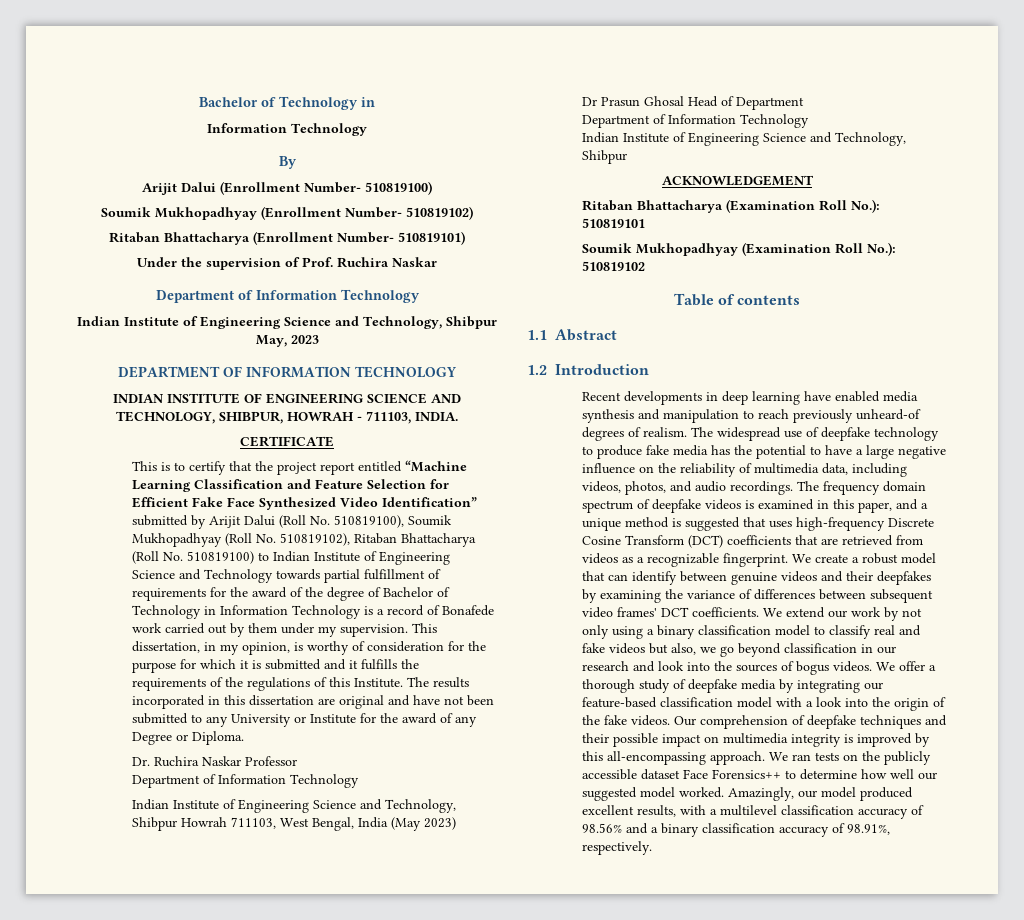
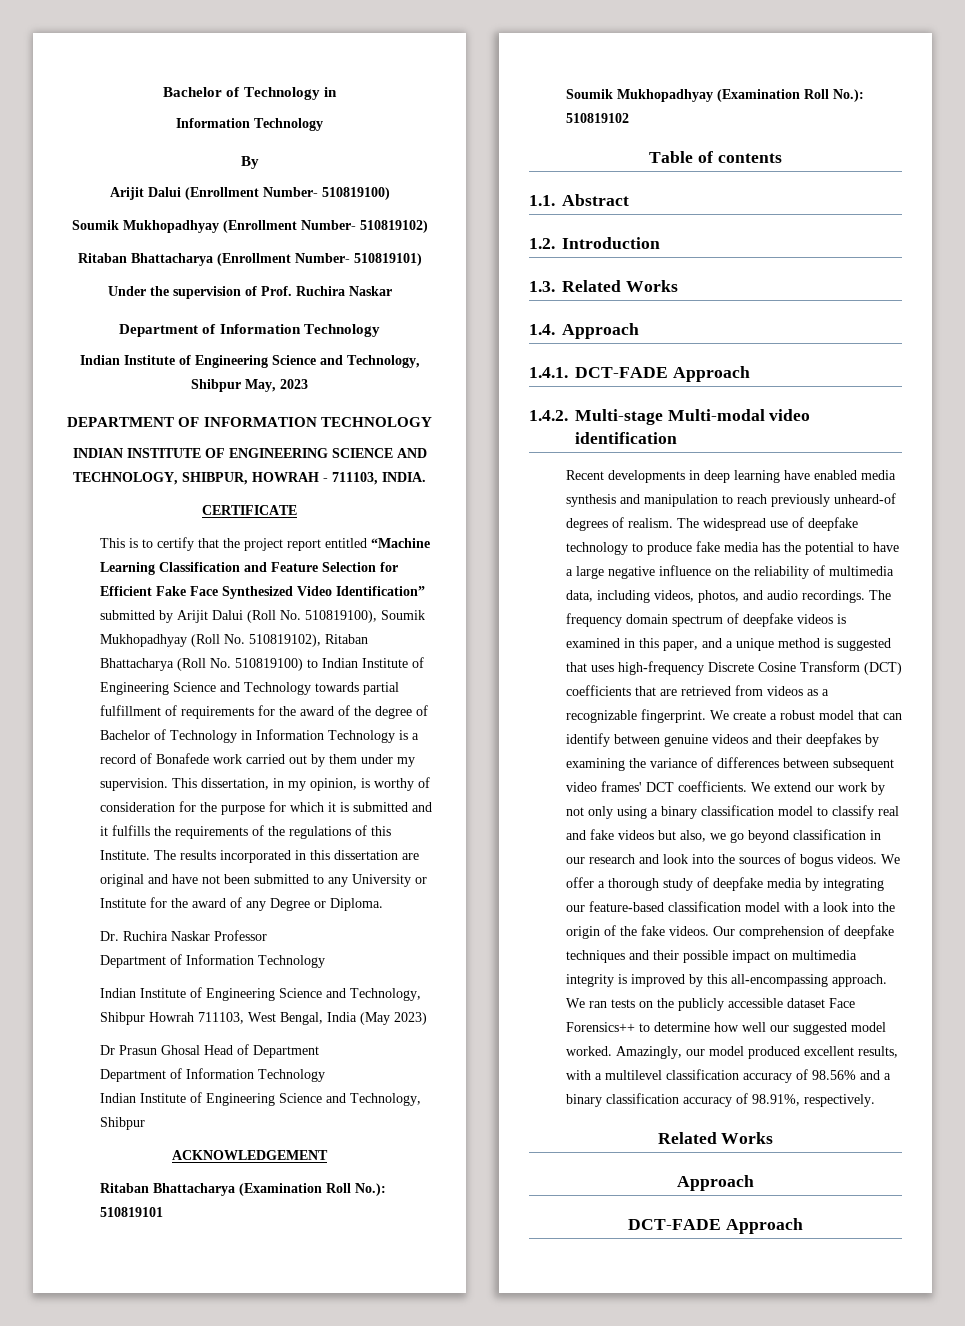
- 1.1 Abstract
+ 1.1. Abstract
- 1.2 Introduction
+ 1.2. Introduction
+ 1.3. Related Works
+ 1.4. Approach
+ 1.4.1. DCT-FADE Approach
+ 1.4.2. Multi-stage Multi-modal video identification
  Amazingly, our model produced excellent results, with a multilevel classification accuracy of 98.56% and a binary classification accuracy of 98.91%, respectively.
+ Related Works
+ Approach
+ DCT-FADE Approach

